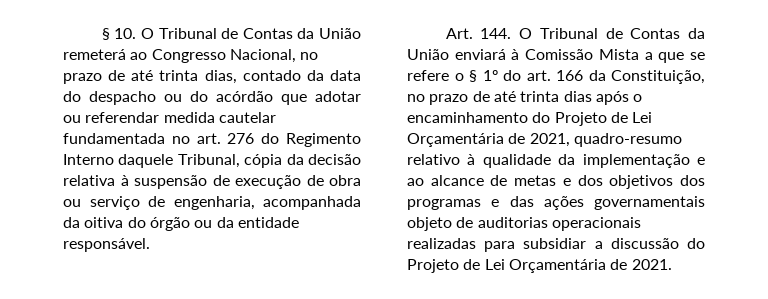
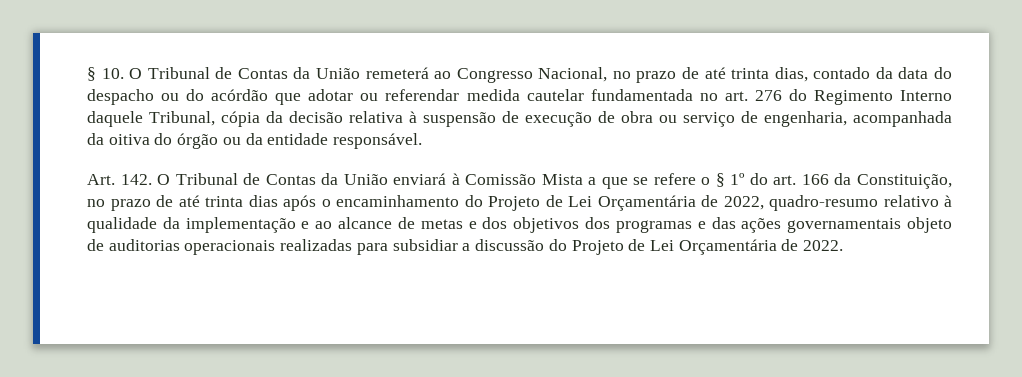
- Art. 144. O Tribunal de Contas da União enviará à Comissão Mista a que se refere o § 1º do art. 166 da Constituição, no prazo de até trinta dias após o encaminhamento do Projeto de Lei Orçamentária de 2021, quadro-resumo relativo à qualidade da implementação e ao alcance de metas e dos objetivos dos programas e das ações governamentais objeto de auditorias operacionais realizadas para subsidiar a discussão do Projeto de Lei Orçamentária de 2021.
+ Art. 142. O Tribunal de Contas da União enviará à Comissão Mista a que se refere o § 1º do art. 166 da Constituição, no prazo de até trinta dias após o encaminhamento do Projeto de Lei Orçamentária de 2022, quadro-resumo relativo à qualidade da implementação e ao alcance de metas e dos objetivos dos programas e das ações governamentais objeto de auditorias operacionais realizadas para subsidiar a discussão do Projeto de Lei Orçamentária de 2022.

